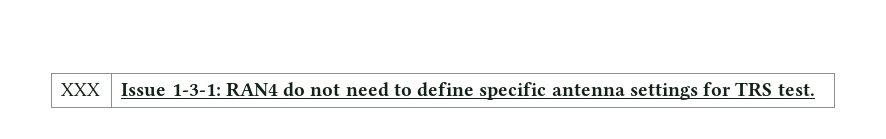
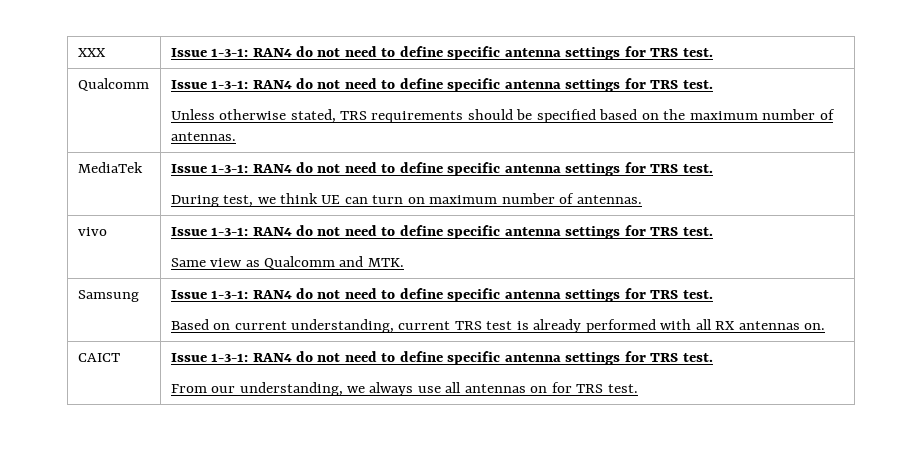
+ Qualcomm | Issue 1-3-1: RAN4 do not need to define specific antenna settings for TRS test.
+ Unless otherwise stated, TRS requirements should be specified based on the maximum number of antennas.
+ MediaTek | Issue 1-3-1: RAN4 do not need to define specific antenna settings for TRS test.
+ During test, we think UE can turn on maximum number of antennas.
+ vivo | Issue 1-3-1: RAN4 do not need to define specific antenna settings for TRS test.
+ Same view as Qualcomm and MTK.
+ Samsung | Issue 1-3-1: RAN4 do not need to define specific antenna settings for TRS test.
+ Based on current understanding, current TRS test is already performed with all RX antennas on.
+ CAICT | Issue 1-3-1: RAN4 do not need to define specific antenna settings for TRS test.
+ From our understanding, we always use all antennas on for TRS test.

